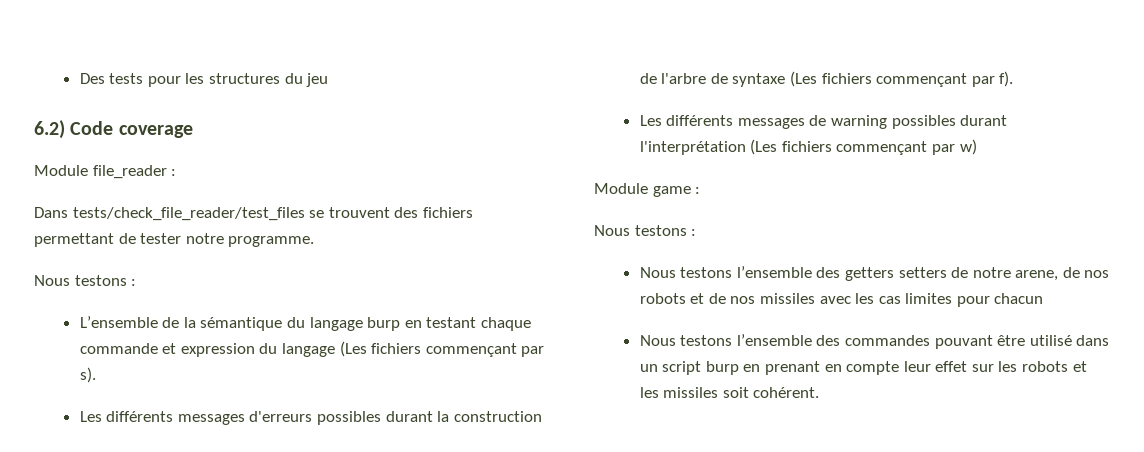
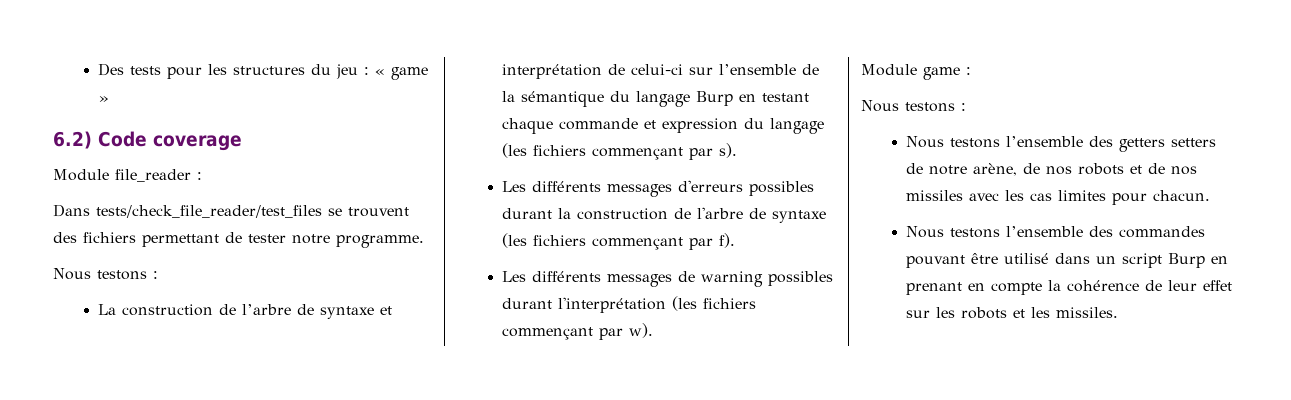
- Des tests pour les structures du jeu
+ Des tests pour les structures du jeu : « game »
- L’ensemble de la sémantique du langage burp en testant chaque commande et expression du langage (Les fichiers commençant par s).
+ La construction de l’arbre de syntaxe et interprétation de celui-ci sur l’ensemble de la sémantique du langage Burp en testant chaque commande et expression du langage (les fichiers commençant par s).
- Les différents messages d'erreurs possibles durant la construction de l'arbre de syntaxe (Les fichiers commençant par f).
+ Les différents messages d'erreurs possibles durant la construction de l'arbre de syntaxe (les fichiers commençant par f).
- Les différents messages de warning possibles durant l'interprétation (Les fichiers commençant par w)
+ Les différents messages de warning possibles durant l'interprétation (les fichiers commençant par w).
- Nous testons l’ensemble des getters setters de notre arene, de nos robots et de nos missiles avec les cas limites pour chacun
+ Nous testons l’ensemble des getters setters de notre arène, de nos robots et de nos missiles avec les cas limites pour chacun.
- Nous testons l’ensemble des commandes pouvant être utilisé dans un script burp en prenant en compte leur effet sur les robots et les missiles soit cohérent.
+ Nous testons l’ensemble des commandes pouvant être utilisé dans un script Burp en prenant en compte la cohérence de leur effet sur les robots et les missiles.

